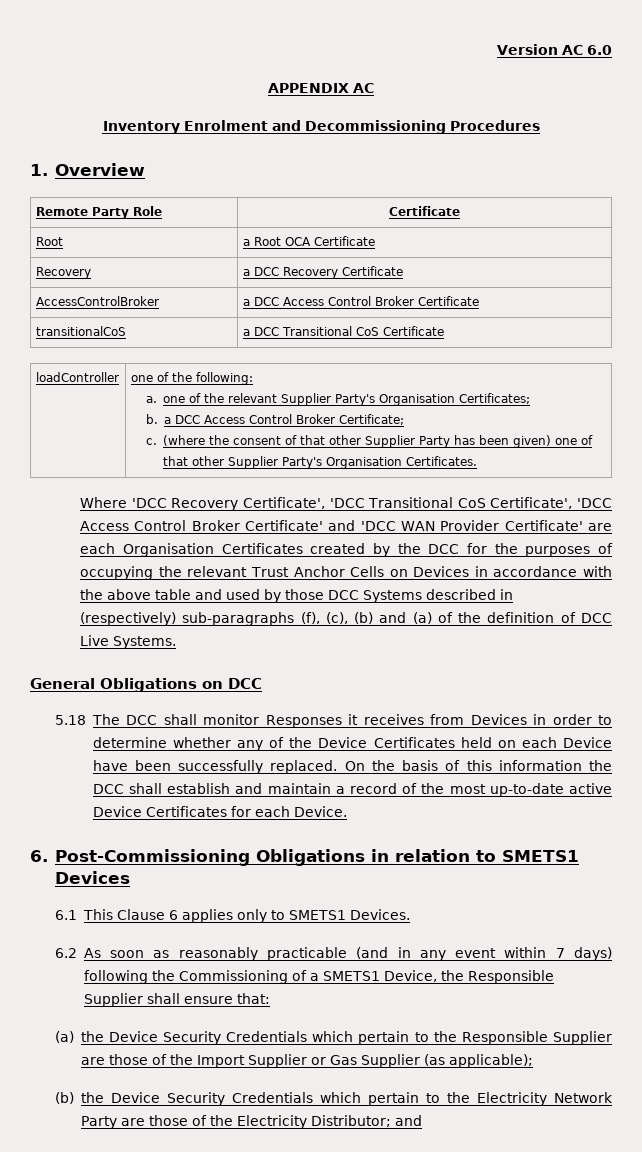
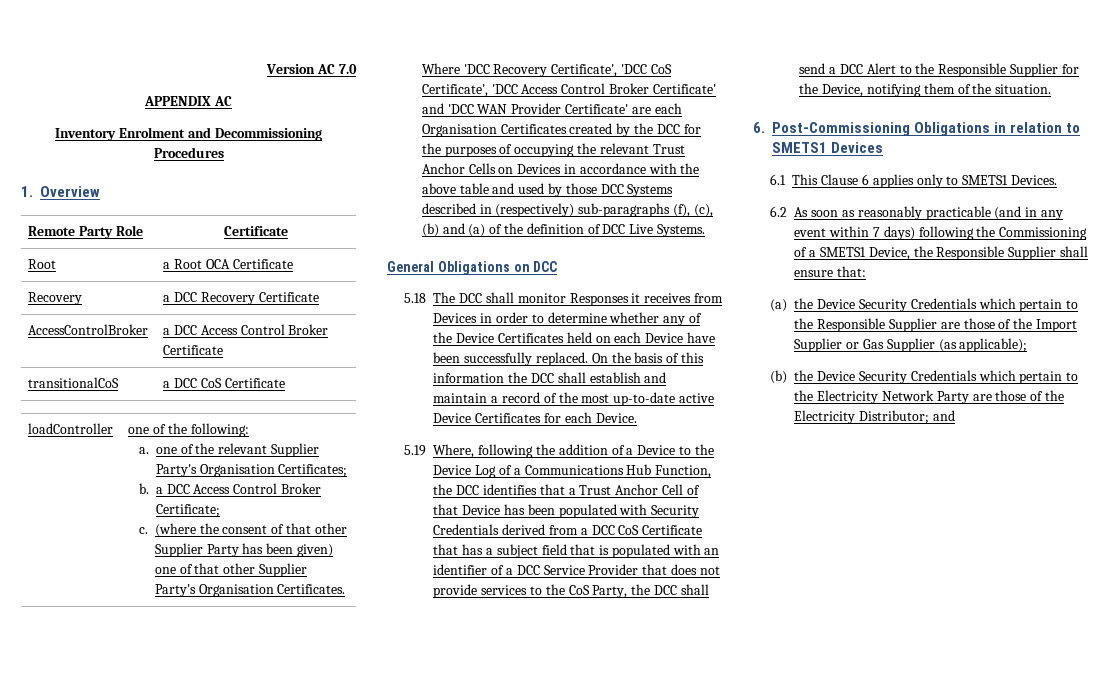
- Version AC 6.0
+ Version AC 7.0
- transitionalCoS | a DCC Transitional CoS Certificate
+ transitionalCoS | a DCC CoS Certificate
- Where 'DCC Recovery Certificate', 'DCC Transitional CoS Certificate', 'DCC Access Control Broker Certificate' and 'DCC WAN Provider Certificate' are each Organisation Certificates created by the DCC for the purposes of occupying the relevant Trust Anchor Cells on Devices in accordance with the above table and used by those DCC Systems described in (respectively) sub-paragraphs (f), (c), (b) and (a) of the definition of DCC Live Systems.
+ Where 'DCC Recovery Certificate', 'DCC CoS Certificate', 'DCC Access Control Broker Certificate' and 'DCC WAN Provider Certificate' are each Organisation Certificates created by the DCC for the purposes of occupying the relevant Trust Anchor Cells on Devices in accordance with the above table and used by those DCC Systems described in (respectively) sub-paragraphs (f), (c), (b) and (a) of the definition of DCC Live Systems.
+ 5.19 Where, following the addition of a Device to the Device Log of a Communications Hub Function, the DCC identifies that a Trust Anchor Cell of that Device has been populated with Security Credentials derived from a DCC CoS Certificate that has a subject field that is populated with an identifier of a DCC Service Provider that does not provide services to the CoS Party, the DCC shall send a DCC Alert to the Responsible Supplier for the Device, notifying them of the situation.

